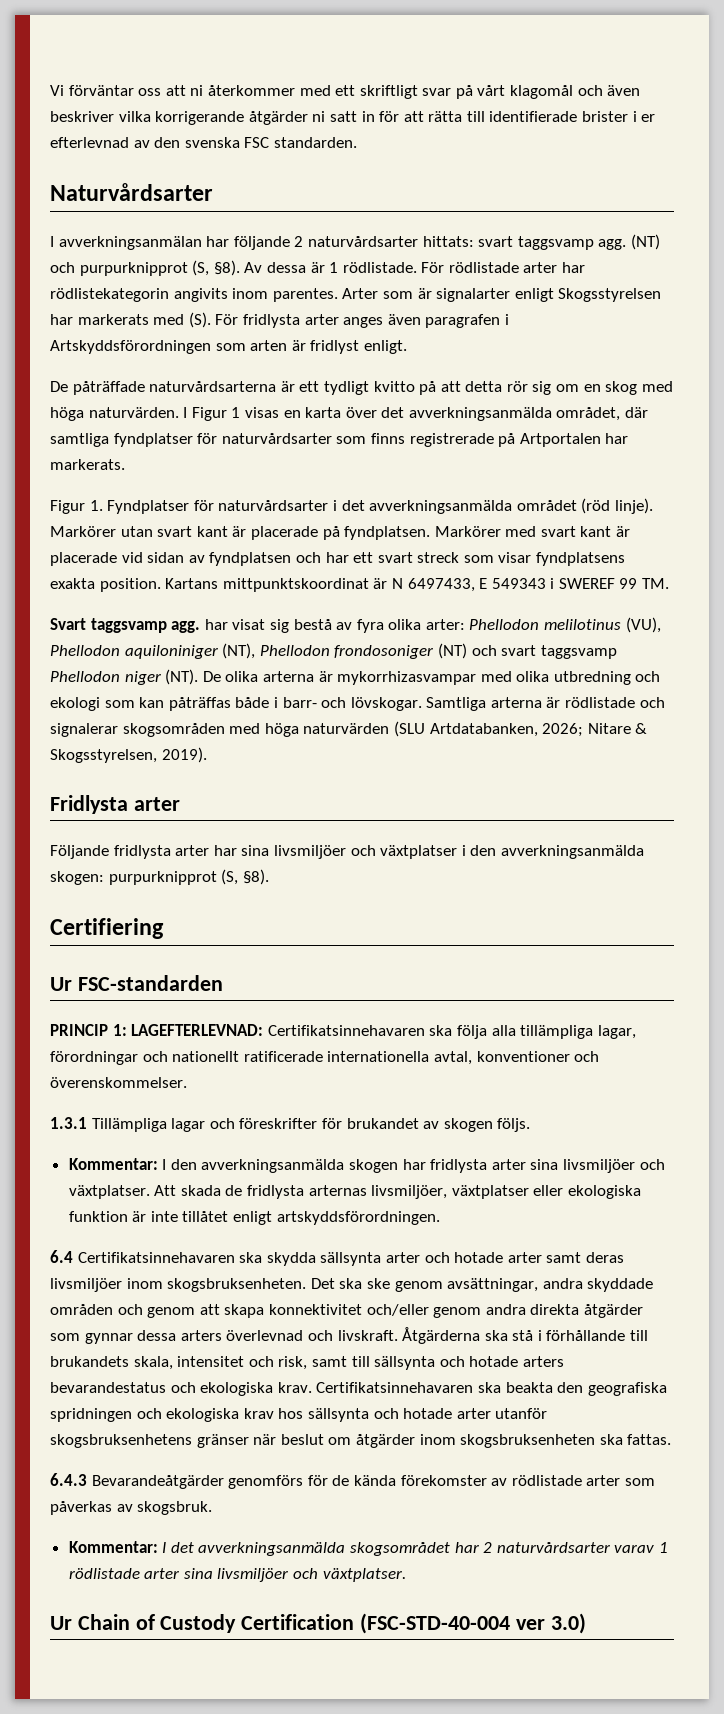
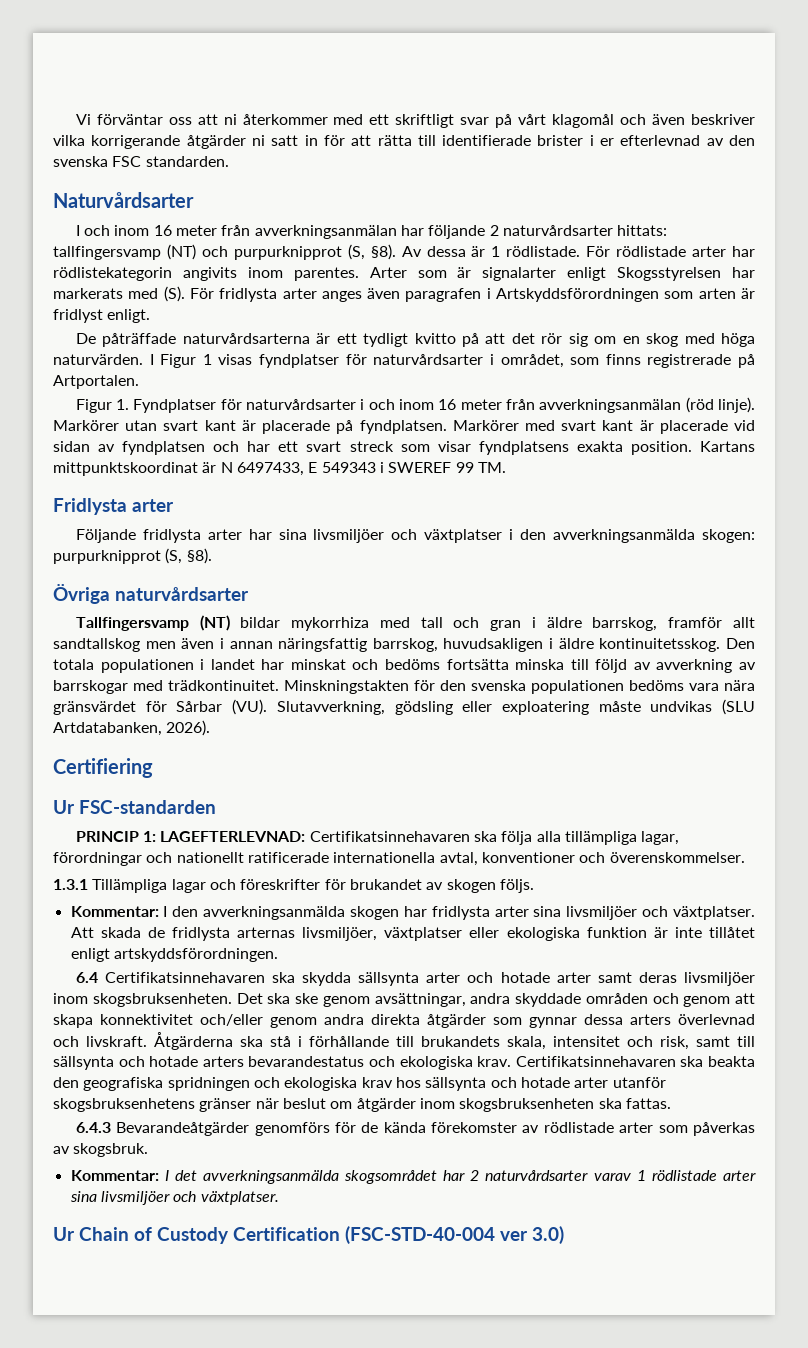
- I avverkningsanmälan har följande 2 naturvårdsarter hittats: svart taggsvamp agg. (NT) och purpurknipprot (S, §8).
+ I och inom 16 meter från avverkningsanmälan har följande 2 naturvårdsarter hittats: tallfingersvamp (NT) och purpurknipprot (S, §8).
- De påträffade naturvårdsarterna är ett tydligt kvitto på att detta rör sig om en skog med höga naturvärden.
+ De påträffade naturvårdsarterna är ett tydligt kvitto på att det rör sig om en skog med höga naturvärden.
- I Figur 1 visas en karta över det avverkningsanmälda området, där samtliga fyndplatser för naturvårdsarter som finns registrerade på Artportalen har markerats.
+ I Figur 1 visas fyndplatser för naturvårdsarter i området, som finns registrerade på Artportalen.
- Figur 1. Fyndplatser för naturvårdsarter i det avverkningsanmälda området (röd linje).
+ Figur 1. Fyndplatser för naturvårdsarter i och inom 16 meter från avverkningsanmälan (röd linje).
- Svart taggsvamp agg. har visat sig bestå av fyra olika arter: Phellodon melilotinus (VU), Phellodon aquiloniniger (NT), Phellodon frondosoniger (NT) och svart taggsvamp Phellodon niger (NT). De olika arterna är mykorrhizasvampar med olika utbredning och ekologi som kan påträffas både i barr- och lövskogar. Samtliga arterna är rödlistade och signalerar skogsområden med höga naturvärden (SLU Artdatabanken, 2026; Nitare & Skogsstyrelsen, 2019).
+ Övriga naturvårdsarter
+ Tallfingersvamp (NT) bildar mykorrhiza med tall och gran i äldre barrskog, framför allt sandtallskog men även i annan näringsfattig barrskog, huvudsakligen i äldre kontinuitetsskog. Den totala populationen i landet har minskat och bedöms fortsätta minska till följd av avverkning av barrskogar med trädkontinuitet. Minskningstakten för den svenska populationen bedöms vara nära gränsvärdet för Sårbar (VU). Slutavverkning, gödsling eller exploatering måste undvikas (SLU Artdatabanken, 2026).

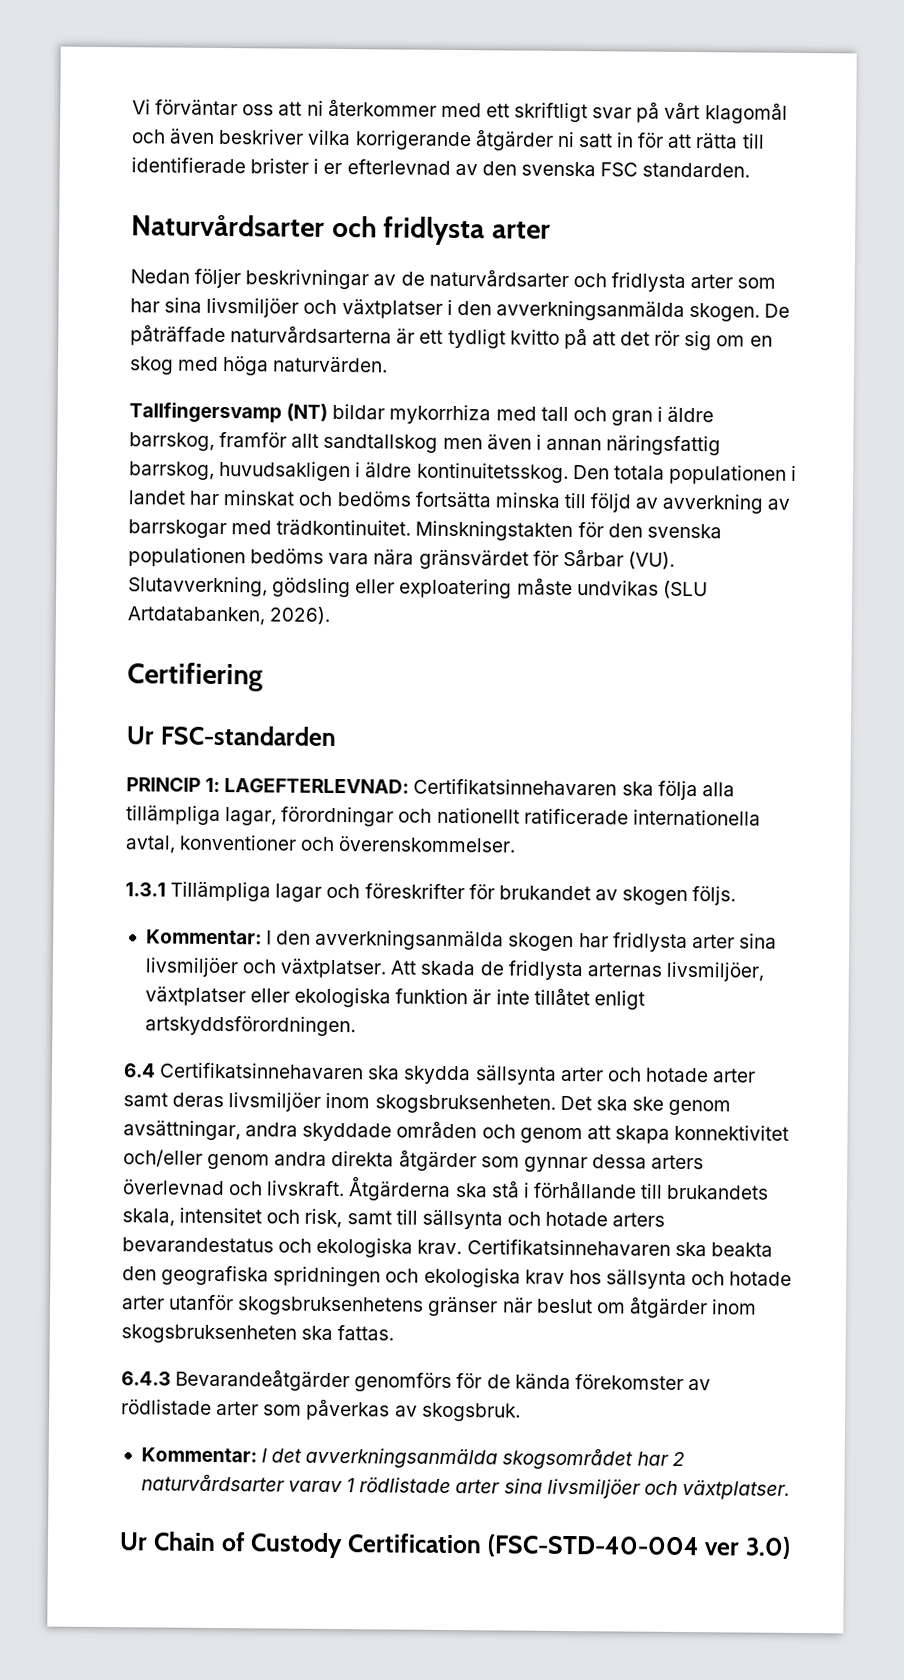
- Naturvårdsarter
- I och inom 16 meter från avverkningsanmälan har följande 2 naturvårdsarter hittats: tallfingersvamp (NT) och purpurknipprot (S, §8). Av dessa är 1 rödlistade. För rödlistade arter har rödlistekategorin angivits inom parentes. Arter som är signalarter enligt Skogsstyrelsen har markerats med (S). För fridlysta arter anges även paragrafen i Artskyddsförordningen som arten är fridlyst enligt.
- De påträffade naturvårdsarterna är ett tydligt kvitto på att det rör sig om en skog med höga naturvärden. I Figur 1 visas fyndplatser för naturvårdsarter i området, som finns registrerade på Artportalen.
- Figur 1. Fyndplatser för naturvårdsarter i och inom 16 meter från avverkningsanmälan (röd linje). Markörer utan svart kant är placerade på fyndplatsen. Markörer med svart kant är placerade vid sidan av fyndplatsen och har ett svart streck som visar fyndplatsens exakta position. Kartans mittpunktskoordinat är N 6497433, E 549343 i SWEREF 99 TM.
- Fridlysta arter
- Följande fridlysta arter har sina livsmiljöer och växtplatser i den avverkningsanmälda skogen: purpurknipprot (S, §8).
- Övriga naturvårdsarter
+ Naturvårdsarter och fridlysta arter
+ Nedan följer beskrivningar av de naturvårdsarter och fridlysta arter som har sina livsmiljöer och växtplatser i den avverkningsanmälda skogen. De påträffade naturvårdsarterna är ett tydligt kvitto på att det rör sig om en skog med höga naturvärden.

